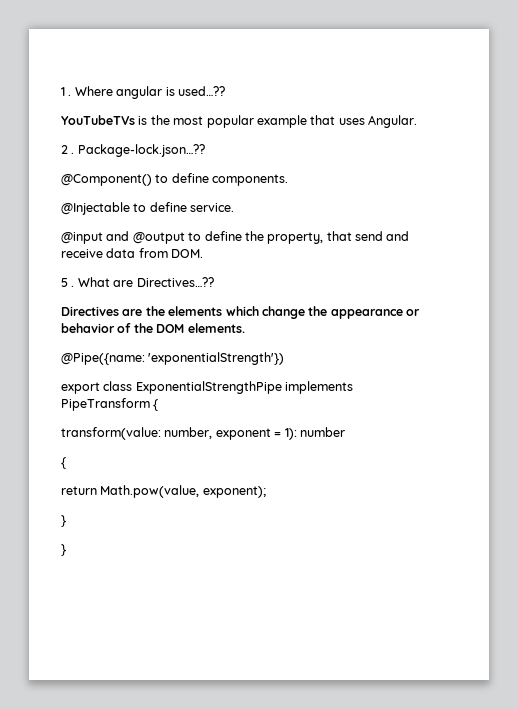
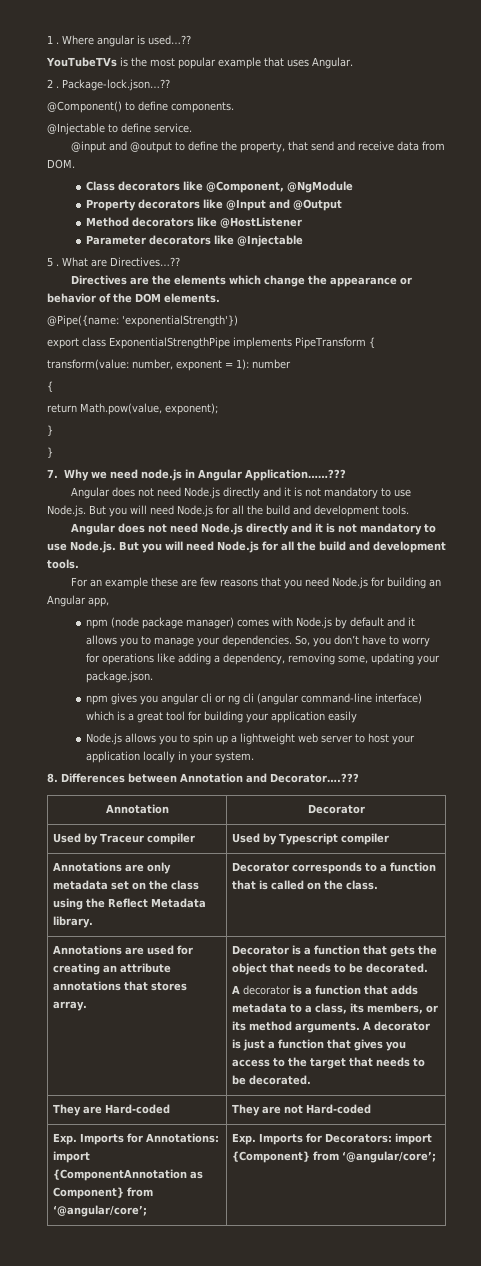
+ Class decorators like @Component, @NgModule
+ Property decorators like @Input and @Output
+ Method decorators like @HostListener
+ Parameter decorators like @Injectable
+ 7. Why we need node.js in Angular Application……???
+ Angular does not need Node.js directly and it is not mandatory to use Node.js. But you will need Node.js for all the build and development tools.
+ Angular does not need Node.js directly and it is not mandatory to use Node.js. But you will need Node.js for all the build and development tools.
+ For an example these are few reasons that you need Node.js for building an Angular app,
+ npm (node package manager) comes with Node.js by default and it allows you to manage your dependencies. So, you don’t have to worry for operations like adding a dependency, removing some, updating your package.json.
+ npm gives you angular cli or ng cli (angular command-line interface) which is a great tool for building your application easily
+ Node.js allows you to spin up a lightweight web server to host your application locally in your system.
+ 8. Differences between Annotation and Decorator….???
+ Annotation | Decorator
+ Used by Traceur compiler | Used by Typescript compiler
+ Annotations are only metadata set on the class using the Reflect Metadata library. | Decorator corresponds to a function that is called on the class.
+ Annotations are used for creating an attribute annotations that stores array. | Decorator is a function that gets the object that needs to be decorated.
+ A decorator is a function that adds metadata to a class, its members, or its method arguments. A decorator is just a function that gives you access to the target that needs to be decorated.
+ They are Hard-coded | They are not Hard-coded
+ Exp. Imports for Annotations: import {ComponentAnnotation as Component} from ‘@angular/core’; | Exp. Imports for Decorators: import {Component} from ‘@angular/core’;

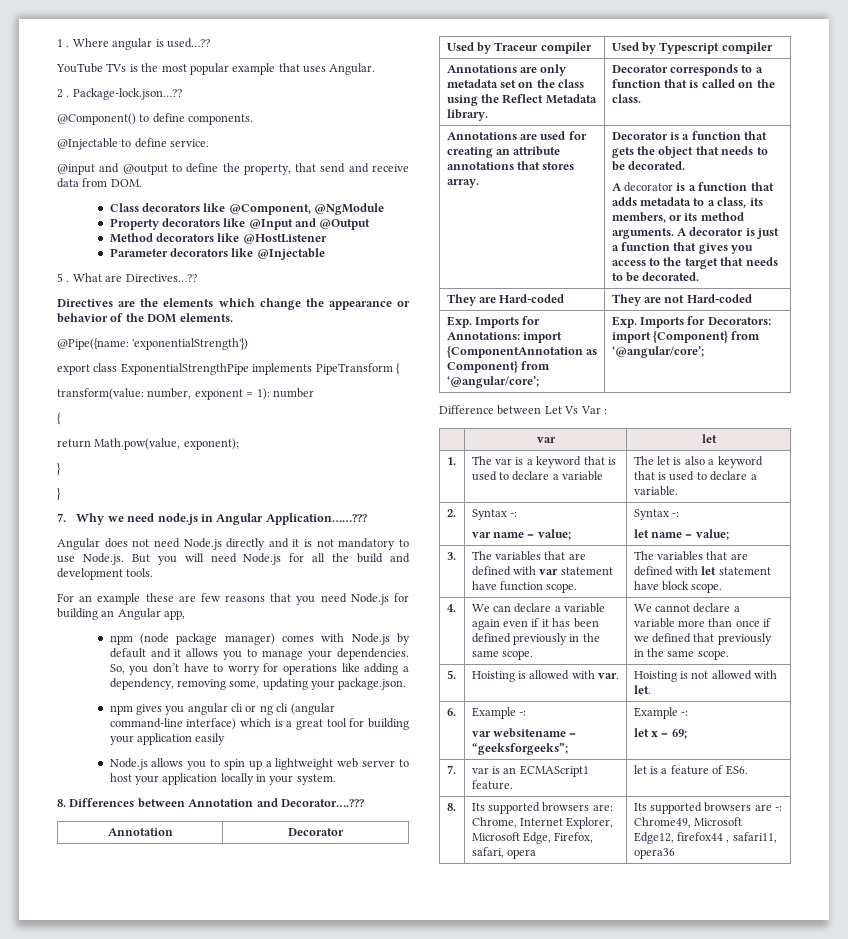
- YouTubeTVs is the most popular example that uses Angular.
+ YouTube TVs is the most popular example that uses Angular.
  7. Why we need node.js in Angular Application……???
- Angular does not need Node.js directly and it is not mandatory to use Node.js. But you will need Node.js for all the build and development tools.
+ Difference between Let Vs Var :
+ | var | let
+ 1. | The var is a keyword that is used to declare a variable | The let is also a keyword that is used to declare a variable.
+ 2. | Syntax -:
+ var name = value; | Syntax -:
+ let name = value;
+ 3. | The variables that are defined with var statement have function scope. | The variables that are defined with let statement have block scope.
+ 4. | We can declare a variable again even if it has been defined previously in the same scope. | We cannot declare a variable more than once if we defined that previously in the same scope.
+ 5. | Hoisting is allowed with var. | Hoisting is not allowed with let.
+ 6. | Example -:
+ var websitename = “geeksforgeeks”; | Example -:
+ let x = 69;
+ 7. | var is an ECMAScript1 feature. | let is a feature of ES6.
+ 8. | Its supported browsers are: Chrome, Internet Explorer, Microsoft Edge, Firefox, safari, opera | Its supported browsers are -: Chrome49, Microsoft Edge12, firefox44 , safari11, opera36

